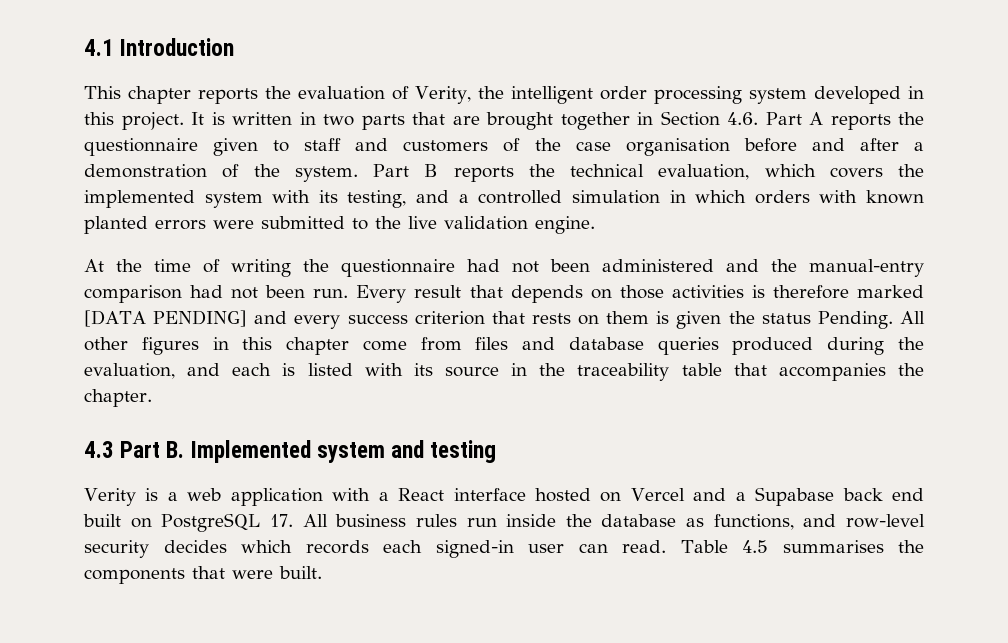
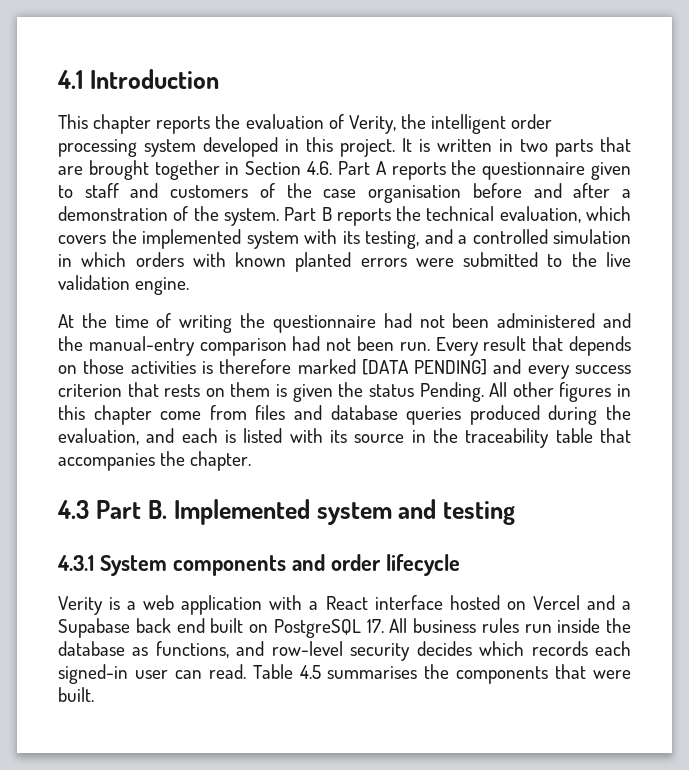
+ 4.3.1 System components and order lifecycle

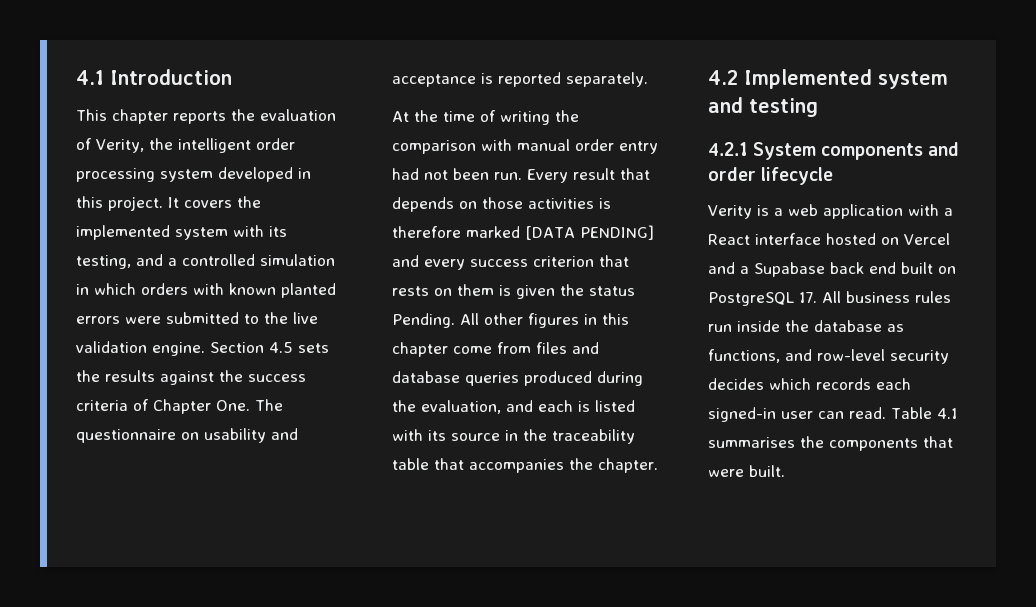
- It is written in two parts that are brought together in Section 4.6. Part A reports the questionnaire given to staff and customers of the case organisation before and after a demonstration of the system. Part B reports the technical evaluation, which covers the implemented system with its testing, and a controlled simulation in which orders with known planted errors were submitted to the live validation engine.
+ It covers the implemented system with its testing, and a controlled simulation in which orders with known planted errors were submitted to the live validation engine. Section 4.5 sets the results against the success criteria of Chapter One. The questionnaire on usability and acceptance is reported separately.
- At the time of writing the questionnaire had not been administered and the manual-entry comparison had not been run.
+ At the time of writing the comparison with manual order entry had not been run.
- 4.3 Part B. Implemented system and testing
+ 4.2 Implemented system and testing
- 4.3.1 System components and order lifecycle
+ 4.2.1 System components and order lifecycle
- Table 4.5 summarises the components that were built.
+ Table 4.1 summarises the components that were built.

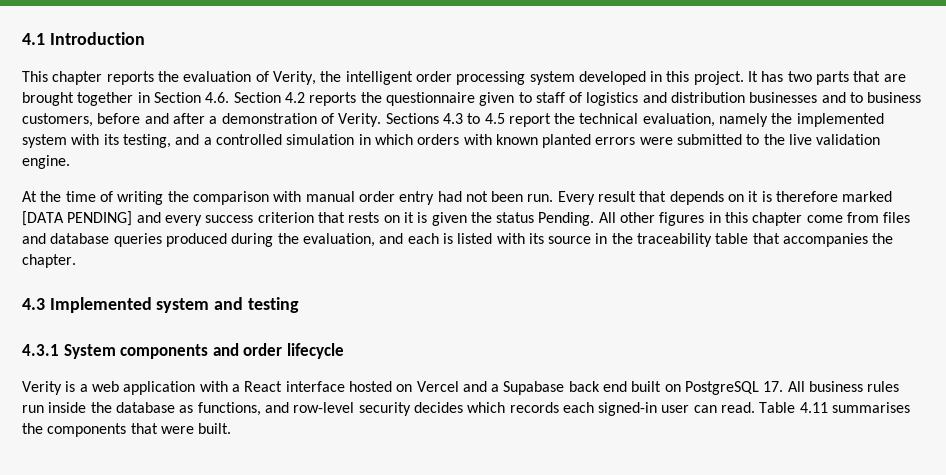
- It covers the implemented system with its testing, and a controlled simulation in which orders with known planted errors were submitted to the live validation engine. Section 4.5 sets the results against the success criteria of Chapter One. The questionnaire on usability and acceptance is reported separately.
+ It has two parts that are brought together in Section 4.6. Section 4.2 reports the questionnaire given to staff of logistics and distribution businesses and to business customers, before and after a demonstration of Verity. Sections 4.3 to 4.5 report the technical evaluation, namely the implemented system with its testing, and a controlled simulation in which orders with known planted errors were submitted to the live validation engine.
- Every result that depends on those activities is therefore marked [DATA PENDING] and every success criterion that rests on them is given the status Pending.
+ Every result that depends on it is therefore marked [DATA PENDING] and every success criterion that rests on it is given the status Pending.
- 4.2 Implemented system and testing
+ 4.3 Implemented system and testing
- 4.2.1 System components and order lifecycle
+ 4.3.1 System components and order lifecycle
- Table 4.1 summarises the components that were built.
+ Table 4.11 summarises the components that were built.

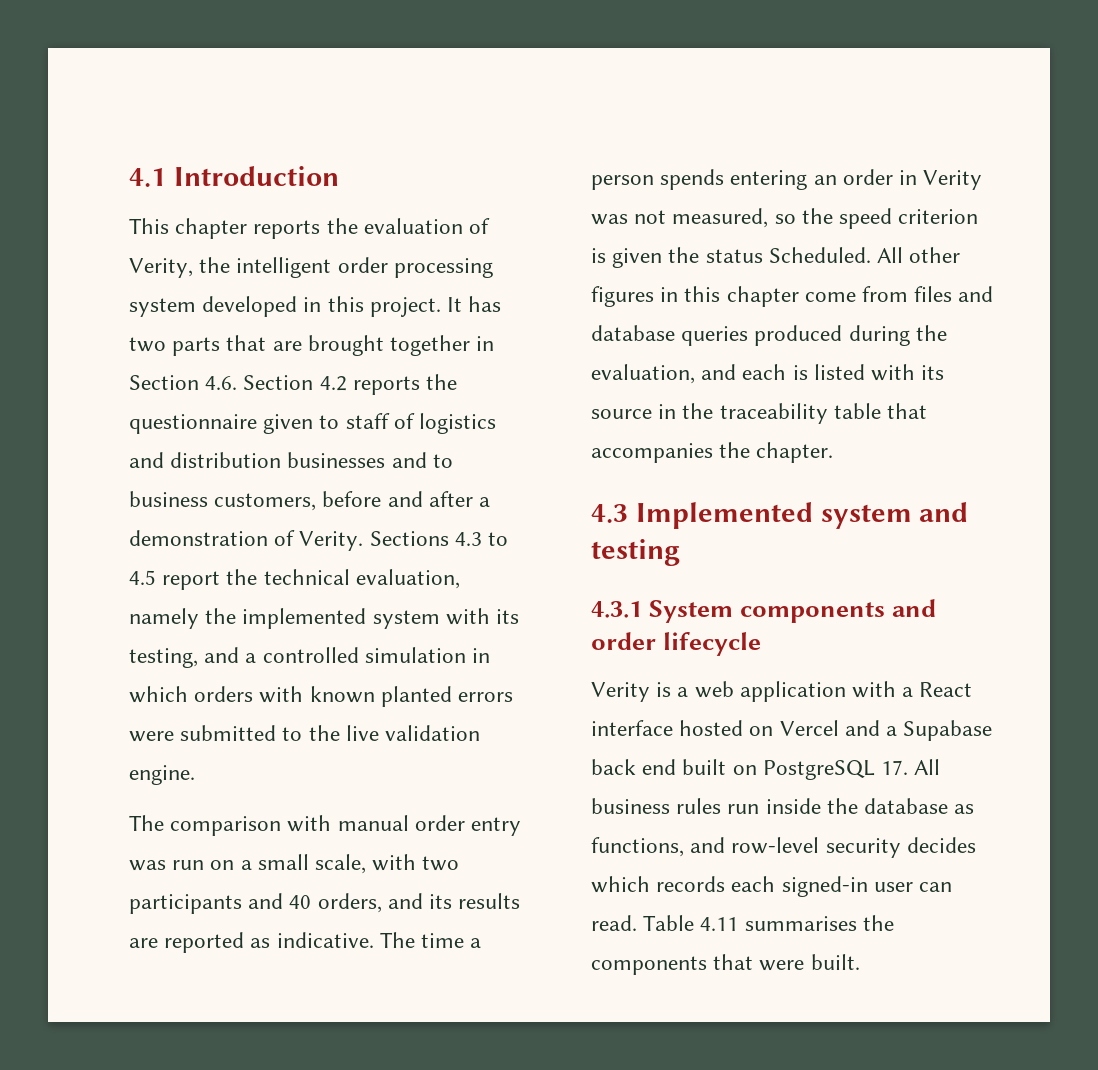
- At the time of writing the comparison with manual order entry had not been run. Every result that depends on it is therefore marked [DATA PENDING] and every success criterion that rests on it is given the status Pending.
+ The comparison with manual order entry was run on a small scale, with two participants and 40 orders, and its results are reported as indicative. The time a person spends entering an order in Verity was not measured, so the speed criterion is given the status Scheduled.

